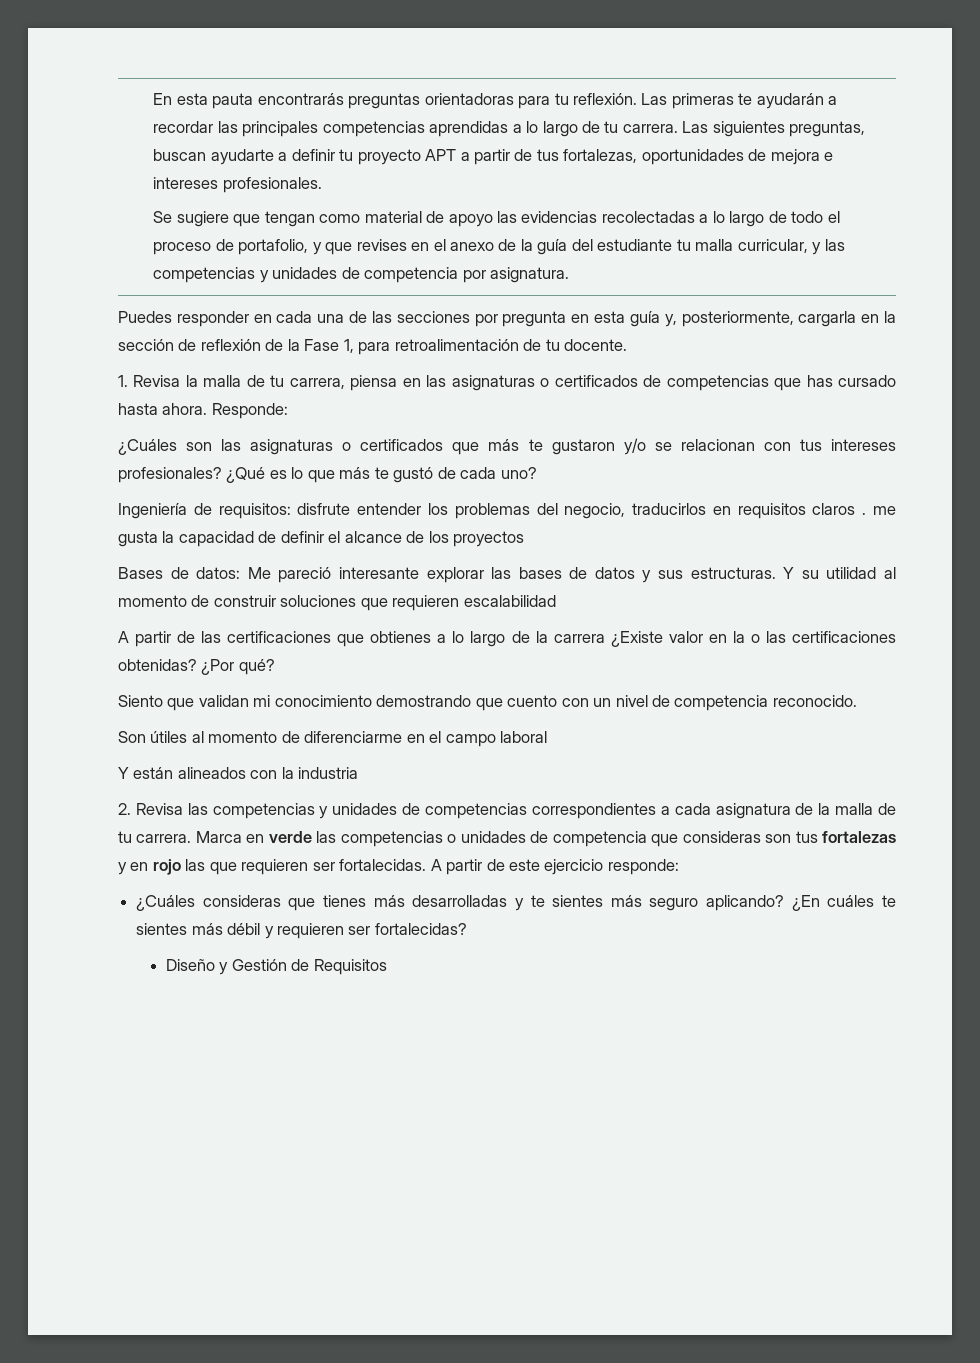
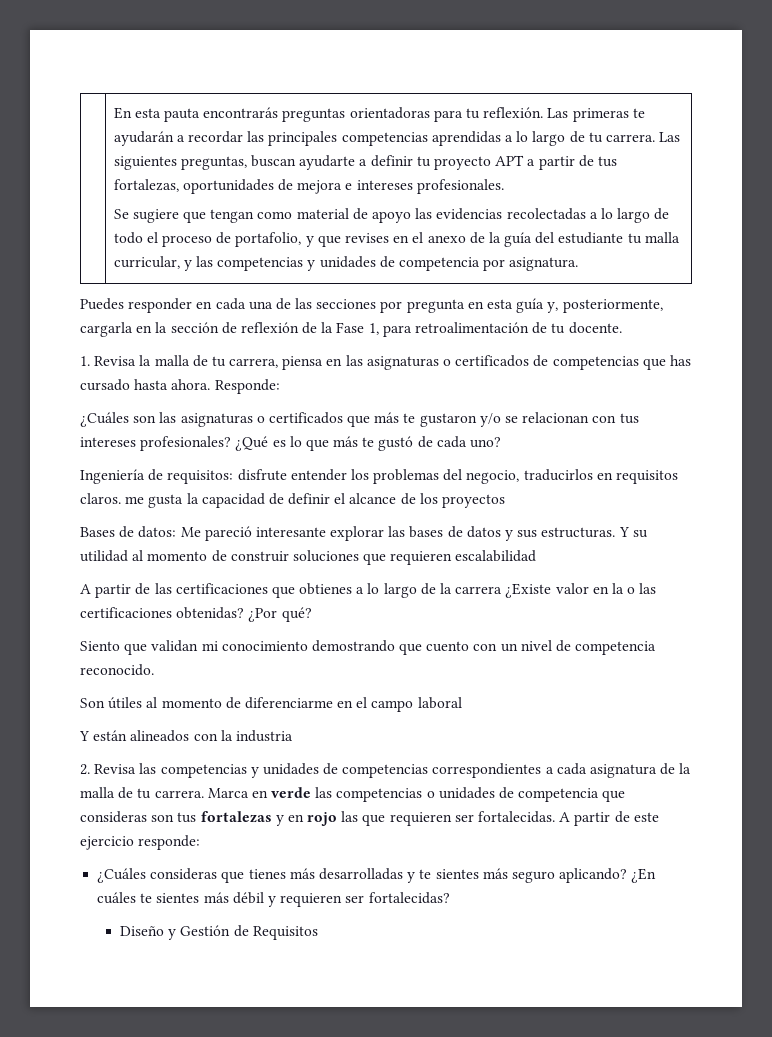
- Ingeniería de requisitos: disfrute entender los problemas del negocio, traducirlos en requisitos claros . me gusta la capacidad de definir el alcance de los proyectos
+ Ingeniería de requisitos: disfrute entender los problemas del negocio, traducirlos en requisitos claros. me gusta la capacidad de definir el alcance de los proyectos

